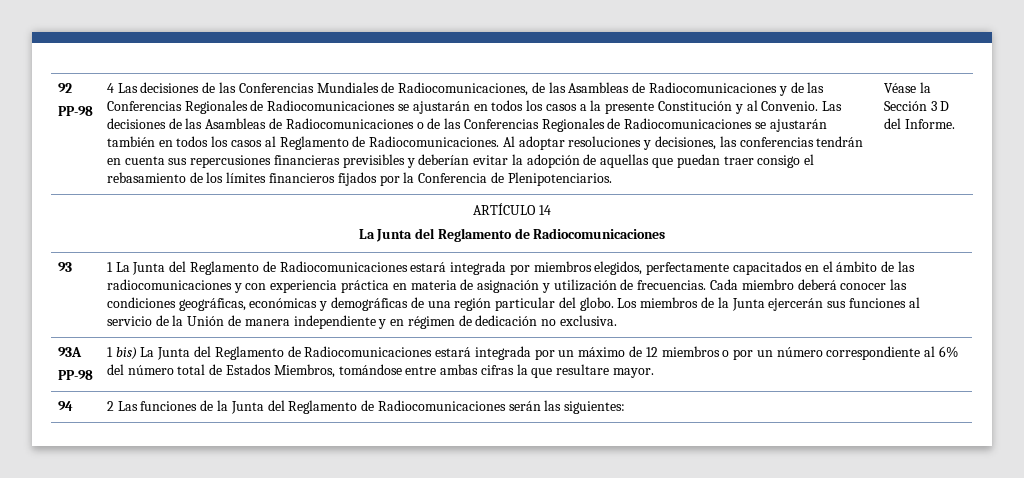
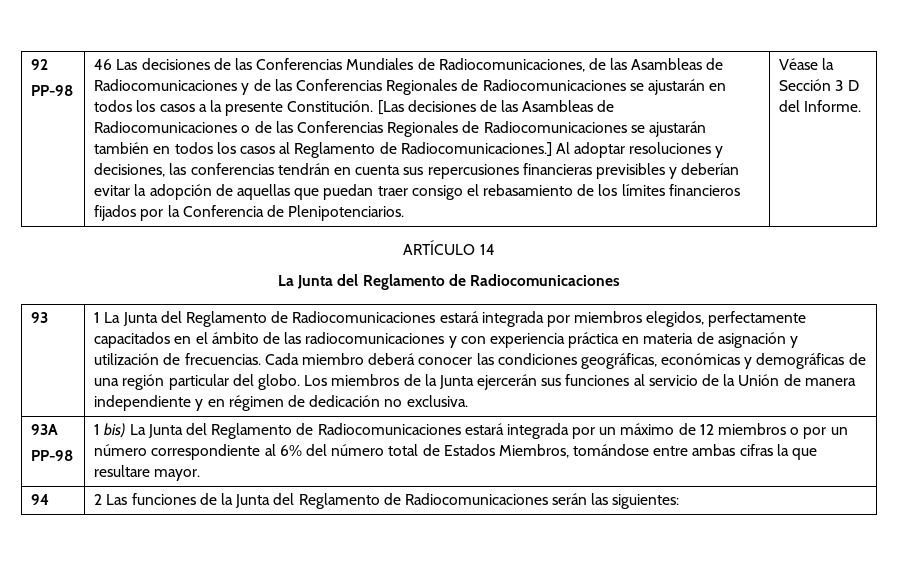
- 4 Las decisiones de las Conferencias Mundiales de Radiocomunicaciones, de las Asambleas de Radiocomunicaciones y de las Conferencias Regionales de Radiocomunicaciones se ajustarán en todos los casos a la presente Constitución y al Convenio. Las decisiones de las Asambleas de Radiocomunicaciones o de las Conferencias Regionales de Radiocomunicaciones se ajustarán también en todos los casos al Reglamento de Radiocomunicaciones.
+ 46 Las decisiones de las Conferencias Mundiales de Radiocomunicaciones, de las Asambleas de Radiocomunicaciones y de las Conferencias Regionales de Radiocomunicaciones se ajustarán en todos los casos a la presente Constitución. [Las decisiones de las Asambleas de Radiocomunicaciones o de las Conferencias Regionales de Radiocomunicaciones se ajustarán también en todos los casos al Reglamento de Radiocomunicaciones.]

